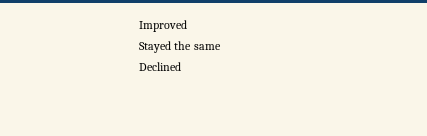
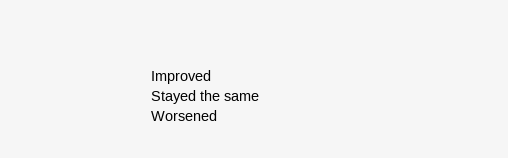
- Declined
+ Worsened

